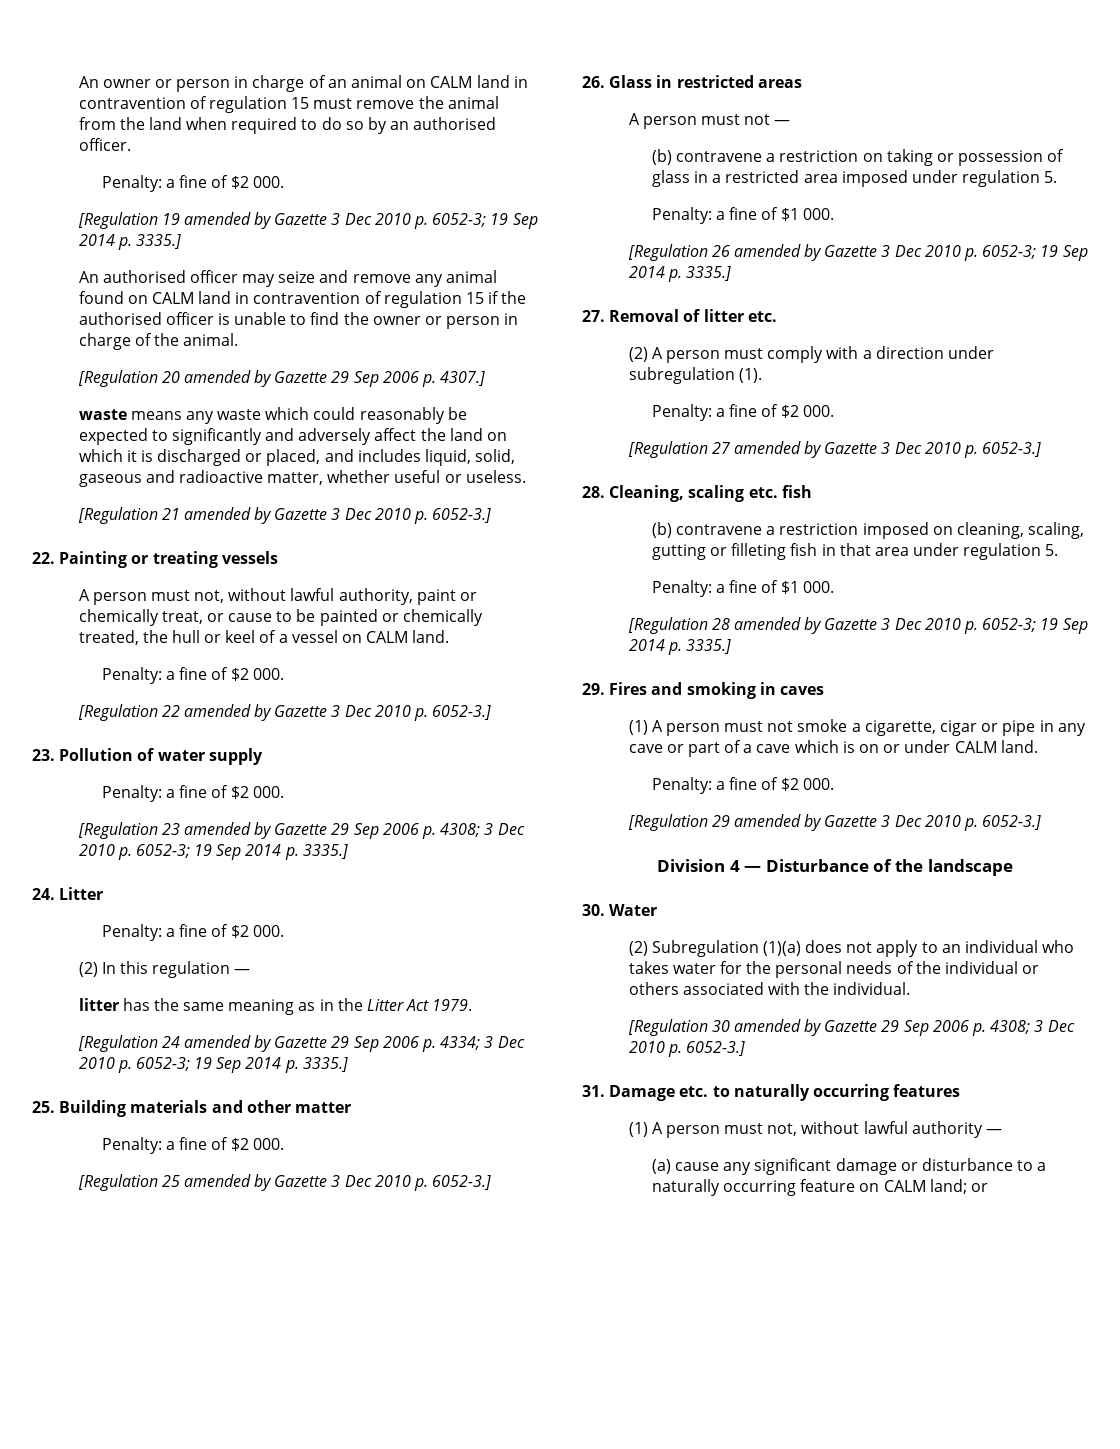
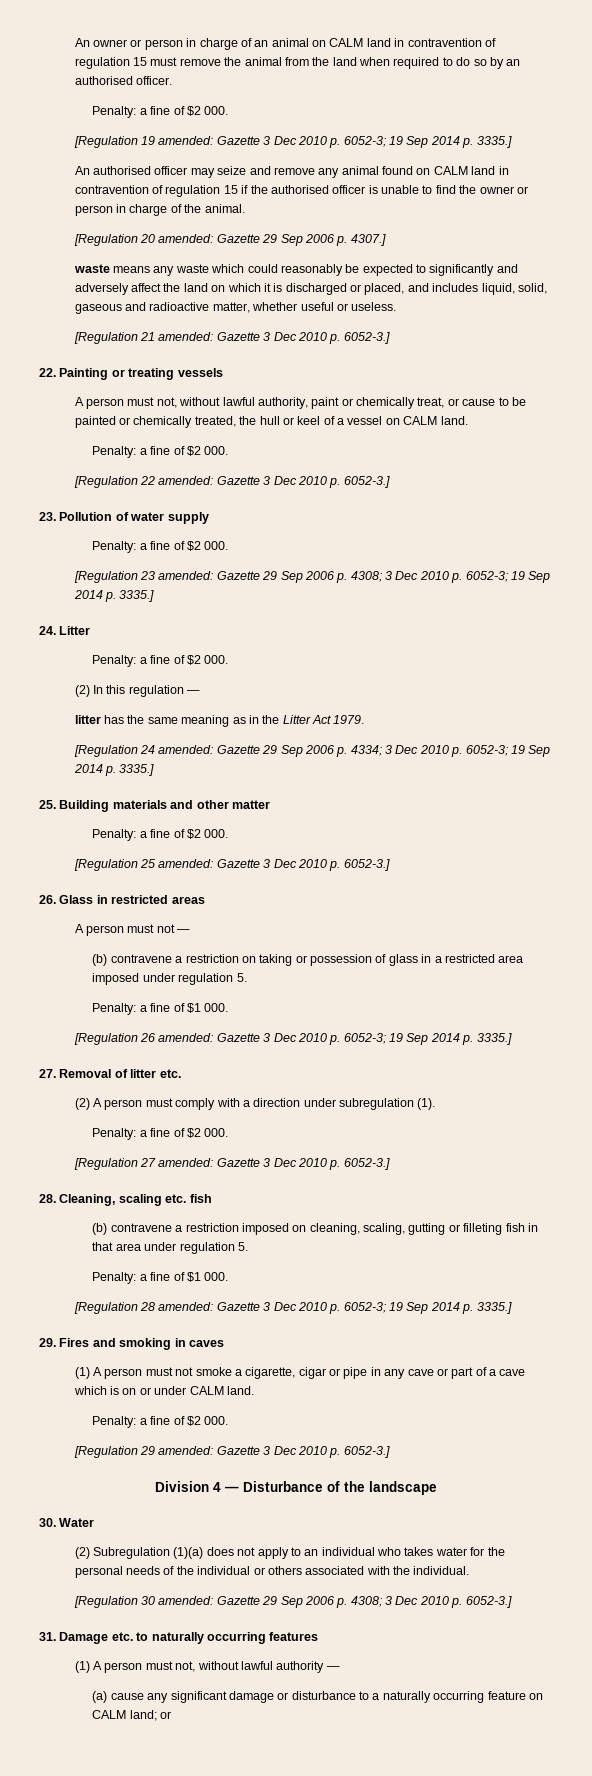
- [Regulation 19 amended by Gazette 3 Dec 2010 p. 6052-3; 19 Sep 2014 p. 3335.]
+ [Regulation 19 amended: Gazette 3 Dec 2010 p. 6052-3; 19 Sep 2014 p. 3335.]
- [Regulation 20 amended by Gazette 29 Sep 2006 p. 4307.]
+ [Regulation 20 amended: Gazette 29 Sep 2006 p. 4307.]
- [Regulation 21 amended by Gazette 3 Dec 2010 p. 6052-3.]
+ [Regulation 21 amended: Gazette 3 Dec 2010 p. 6052-3.]
- [Regulation 22 amended by Gazette 3 Dec 2010 p. 6052-3.]
+ [Regulation 22 amended: Gazette 3 Dec 2010 p. 6052-3.]
- [Regulation 23 amended by Gazette 29 Sep 2006 p. 4308; 3 Dec 2010 p. 6052-3; 19 Sep 2014 p. 3335.]
+ [Regulation 23 amended: Gazette 29 Sep 2006 p. 4308; 3 Dec 2010 p. 6052-3; 19 Sep 2014 p. 3335.]
- [Regulation 24 amended by Gazette 29 Sep 2006 p. 4334; 3 Dec 2010 p. 6052-3; 19 Sep 2014 p. 3335.]
+ [Regulation 24 amended: Gazette 29 Sep 2006 p. 4334; 3 Dec 2010 p. 6052-3; 19 Sep 2014 p. 3335.]
- [Regulation 25 amended by Gazette 3 Dec 2010 p. 6052-3.]
+ [Regulation 25 amended: Gazette 3 Dec 2010 p. 6052-3.]
- [Regulation 26 amended by Gazette 3 Dec 2010 p. 6052-3; 19 Sep 2014 p. 3335.]
+ [Regulation 26 amended: Gazette 3 Dec 2010 p. 6052-3; 19 Sep 2014 p. 3335.]
- [Regulation 27 amended by Gazette 3 Dec 2010 p. 6052-3.]
+ [Regulation 27 amended: Gazette 3 Dec 2010 p. 6052-3.]
- [Regulation 28 amended by Gazette 3 Dec 2010 p. 6052-3; 19 Sep 2014 p. 3335.]
+ [Regulation 28 amended: Gazette 3 Dec 2010 p. 6052-3; 19 Sep 2014 p. 3335.]
- [Regulation 29 amended by Gazette 3 Dec 2010 p. 6052-3.]
+ [Regulation 29 amended: Gazette 3 Dec 2010 p. 6052-3.]
- [Regulation 30 amended by Gazette 29 Sep 2006 p. 4308; 3 Dec 2010 p. 6052-3.]
+ [Regulation 30 amended: Gazette 29 Sep 2006 p. 4308; 3 Dec 2010 p. 6052-3.]

